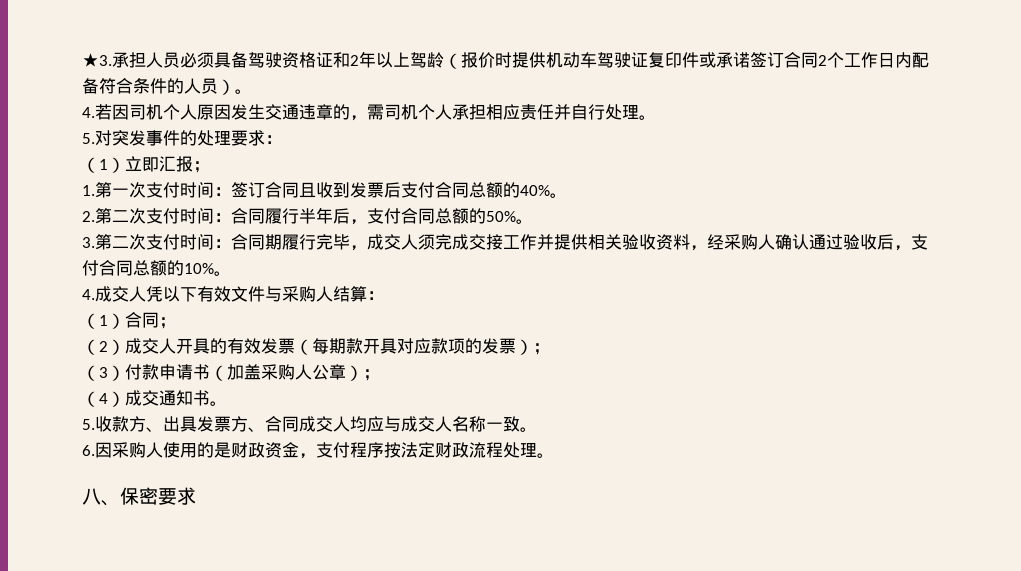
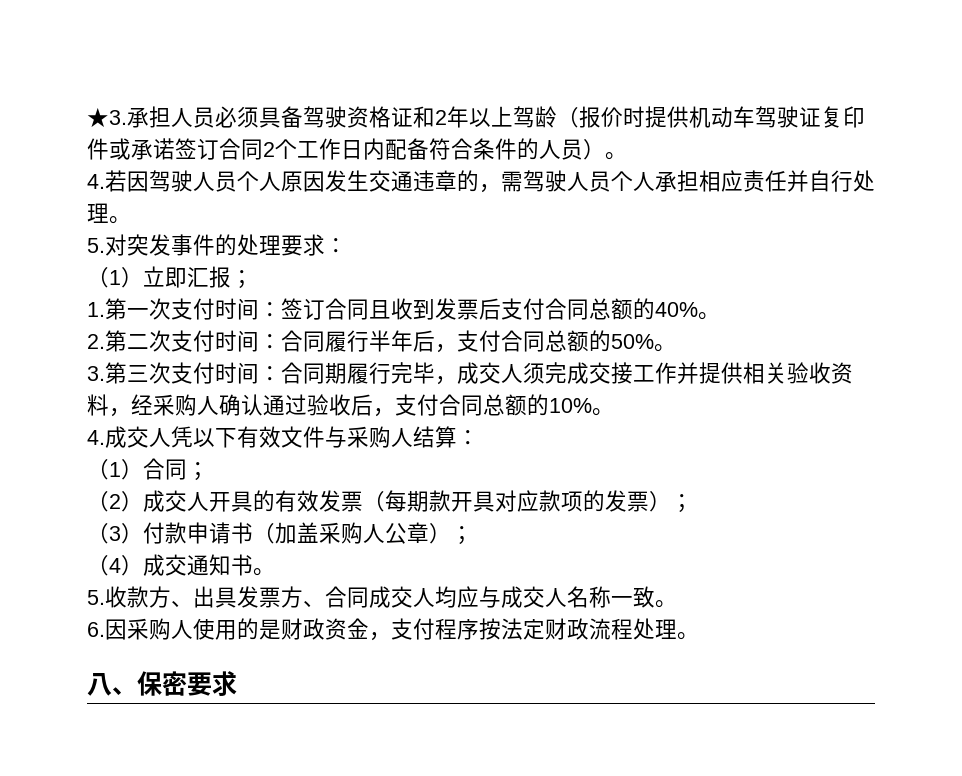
- 4.若因司机个人原因发生交通违章的，需司机个人承担相应责任并自行处理。
+ 4.若因驾驶人员个人原因发生交通违章的，需驾驶人员个人承担相应责任并自行处理。
- 3.第二次支付时间：合同期履行完毕，成交人须完成交接工作并提供相关验收资料，经采购人确认通过验收后，支付合同总额的10%。
+ 3.第三次支付时间：合同期履行完毕，成交人须完成交接工作并提供相关验收资料，经采购人确认通过验收后，支付合同总额的10%。

